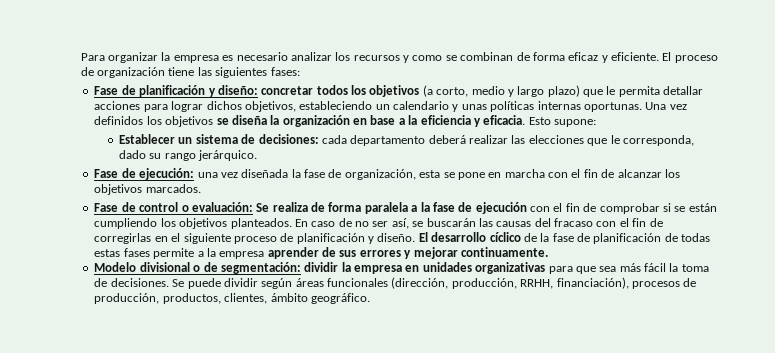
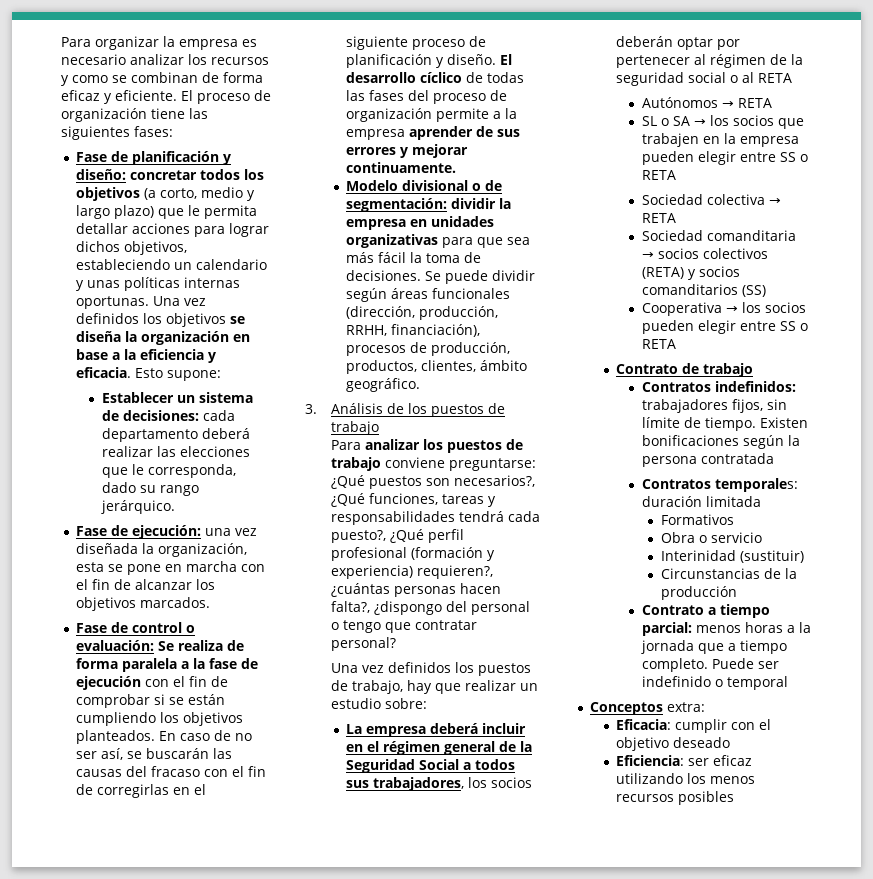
- Fase de ejecución: una vez diseñada la fase de organización, esta se pone en marcha con el fin de alcanzar los objetivos marcados.
+ Fase de ejecución: una vez diseñada la organización, esta se pone en marcha con el fin de alcanzar los objetivos marcados.
- El desarrollo cíclico de la fase de planificación de todas estas fases permite a la empresa aprender de sus errores y mejorar continuamente.
+ El desarrollo cíclico de todas las fases del proceso de organización permite a la empresa aprender de sus errores y mejorar continuamente.
+ 3. Análisis de los puestos de trabajo
+ Para analizar los puestos de trabajo conviene preguntarse: ¿Qué puestos son necesarios?, ¿Qué funciones, tareas y responsabilidades tendrá cada puesto?, ¿Qué perfil profesional (formación y experiencia) requieren?, ¿cuántas personas hacen falta?, ¿dispongo del personal o tengo que contratar personal?
+ Una vez definidos los puestos de trabajo, hay que realizar un estudio sobre:
+ La empresa deberá incluir en el régimen general de la Seguridad Social a todos sus trabajadores, los socios deberán optar por pertenecer al régimen de la seguridad social o al RETA
+ Autónomos → RETA
+ SL o SA → los socios que trabajen en la empresa pueden elegir entre SS o RETA
+ Sociedad colectiva → RETA
+ Sociedad comanditaria → socios colectivos (RETA) y socios comanditarios (SS)
+ Cooperativa → los socios pueden elegir entre SS o RETA
+ Contrato de trabajo
+ Contratos indefinidos: trabajadores fijos, sin límite de tiempo. Existen bonificaciones según la persona contratada
+ Contratos temporales: duración limitada
+ Formativos
+ Obra o servicio
+ Interinidad (sustituir)
+ Circunstancias de la producción
+ Contrato a tiempo parcial: menos horas a la jornada que a tiempo completo. Puede ser indefinido o temporal
+ Conceptos extra:
+ Eficacia: cumplir con el objetivo deseado
+ Eficiencia: ser eficaz utilizando los menos recursos posibles

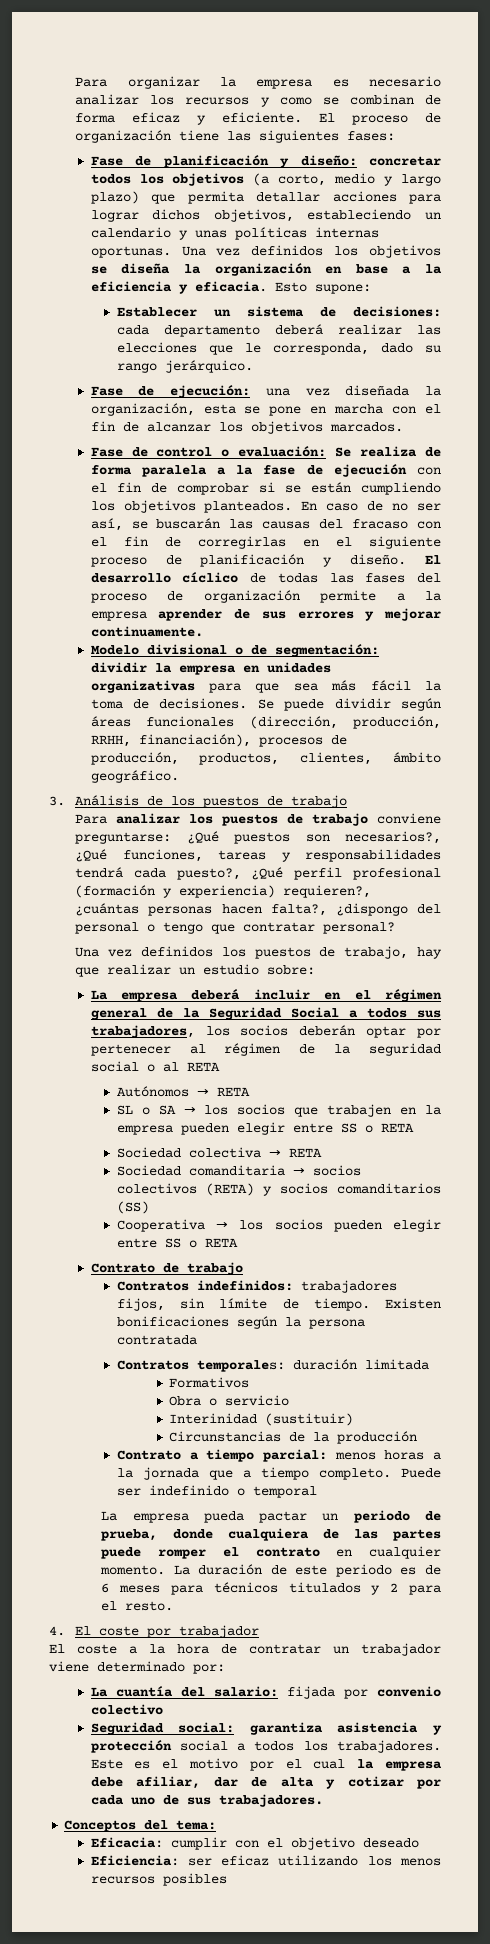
- Fase de planificación y diseño: concretar todos los objetivos (a corto, medio y largo plazo) que le permita detallar acciones para lograr dichos objetivos, estableciendo un calendario y unas políticas internas oportunas.
+ Fase de planificación y diseño: concretar todos los objetivos (a corto, medio y largo plazo) que permita detallar acciones para lograr dichos objetivos, estableciendo un calendario y unas políticas internas oportunas.
+ La empresa pueda pactar un periodo de prueba, donde cualquiera de las partes puede romper el contrato en cualquier momento. La duración de este periodo es de 6 meses para técnicos titulados y 2 para el resto.
+ 4. El coste por trabajador
+ El coste a la hora de contratar un trabajador viene determinado por:
+ La cuantía del salario: fijada por convenio colectivo
+ Seguridad social: garantiza asistencia y protección social a todos los trabajadores. Este es el motivo por el cual la empresa debe afiliar, dar de alta y cotizar por cada uno de sus trabajadores.
- Conceptos extra:
+ Conceptos del tema:

